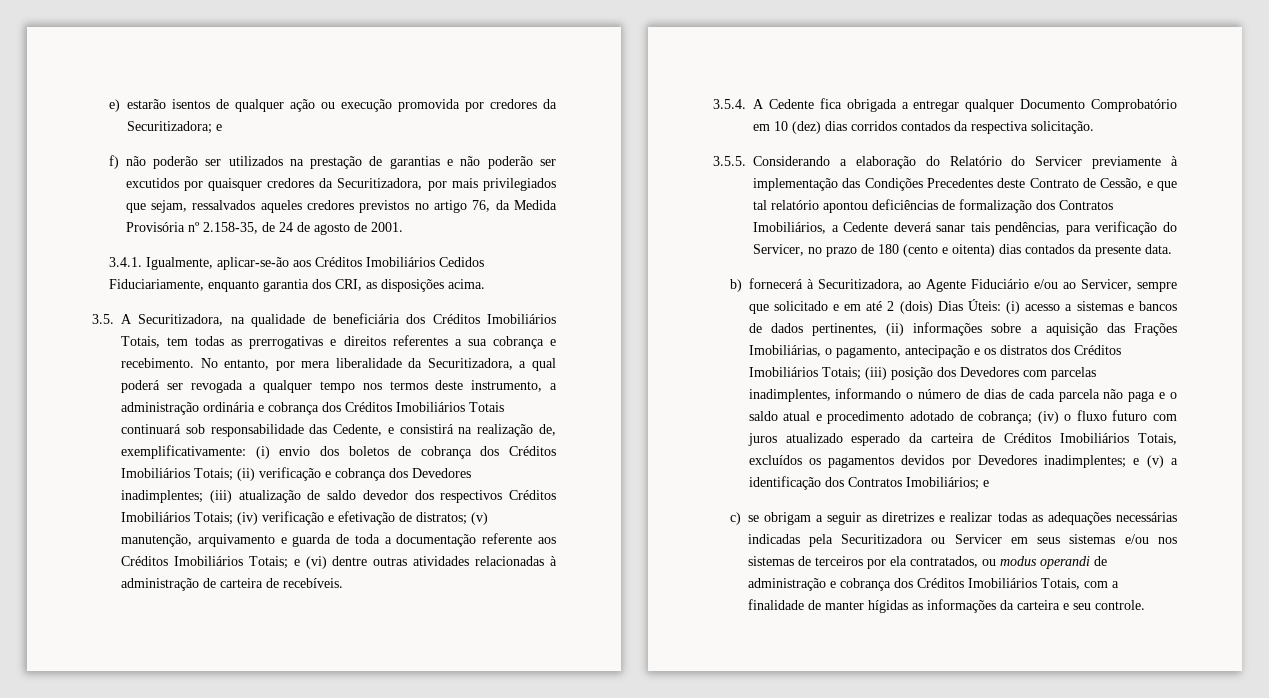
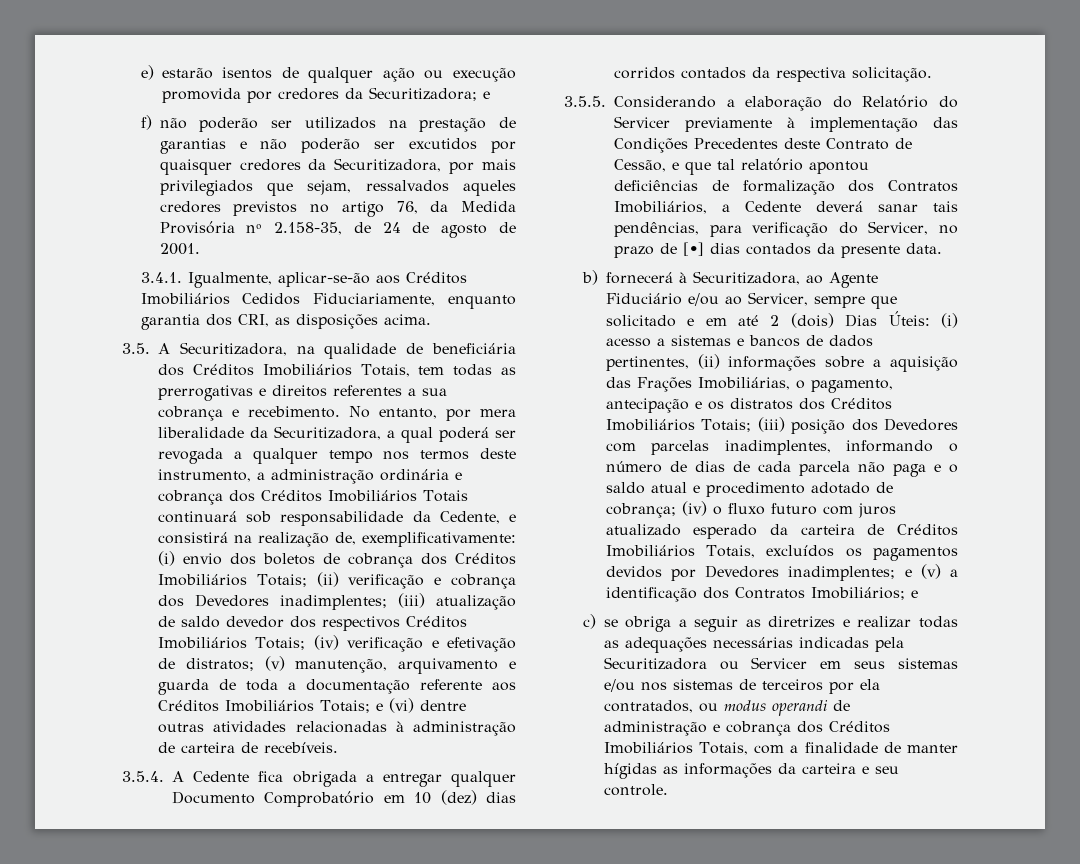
- No entanto, por mera liberalidade da Securitizadora, a qual poderá ser revogada a qualquer tempo nos termos deste instrumento, a administração ordinária e cobrança dos Créditos Imobiliários Totais continuará sob responsabilidade das Cedente, e consistirá na realização de, exemplificativamente:
+ No entanto, por mera liberalidade da Securitizadora, a qual poderá ser revogada a qualquer tempo nos termos deste instrumento, a administração ordinária e cobrança dos Créditos Imobiliários Totais continuará sob responsabilidade da Cedente, e consistirá na realização de, exemplificativamente:
- 3.5.5. Considerando a elaboração do Relatório do Servicer previamente à implementação das Condições Precedentes deste Contrato de Cessão, e que tal relatório apontou deficiências de formalização dos Contratos Imobiliários, a Cedente deverá sanar tais pendências, para verificação do Servicer, no prazo de 180 (cento e oitenta) dias contados da presente data.
+ 3.5.5. Considerando a elaboração do Relatório do Servicer previamente à implementação das Condições Precedentes deste Contrato de Cessão, e que tal relatório apontou deficiências de formalização dos Contratos Imobiliários, a Cedente deverá sanar tais pendências, para verificação do Servicer, no prazo de [•] dias contados da presente data.
- c) se obrigam a seguir as diretrizes e realizar todas as adequações necessárias indicadas pela Securitizadora ou Servicer em seus sistemas e/ou nos sistemas de terceiros por ela contratados, ou modus operandi de administração e cobrança dos Créditos Imobiliários Totais, com a finalidade de manter hígidas as informações da carteira e seu controle.
+ c) se obriga a seguir as diretrizes e realizar todas as adequações necessárias indicadas pela Securitizadora ou Servicer em seus sistemas e/ou nos sistemas de terceiros por ela contratados, ou modus operandi de administração e cobrança dos Créditos Imobiliários Totais, com a finalidade de manter hígidas as informações da carteira e seu controle.

